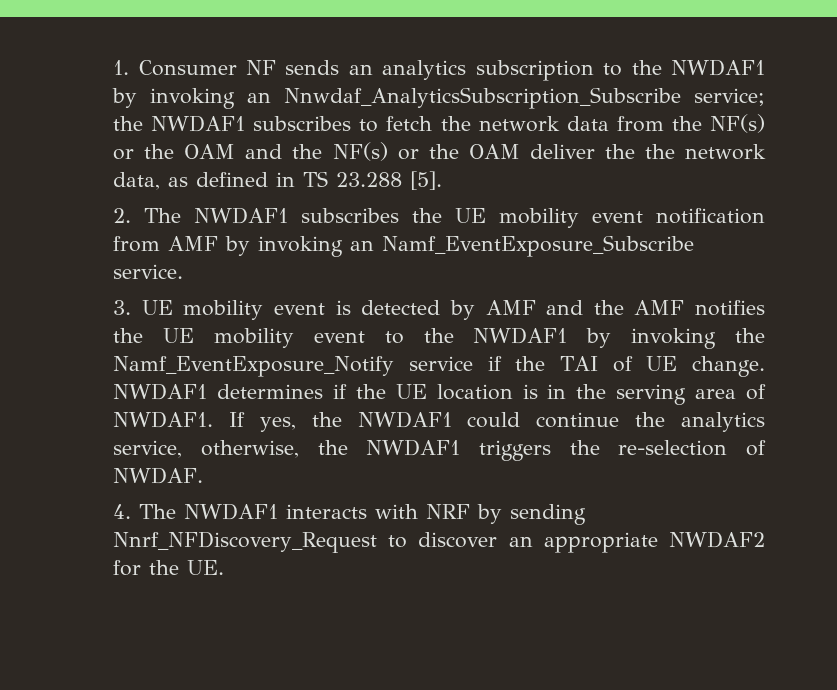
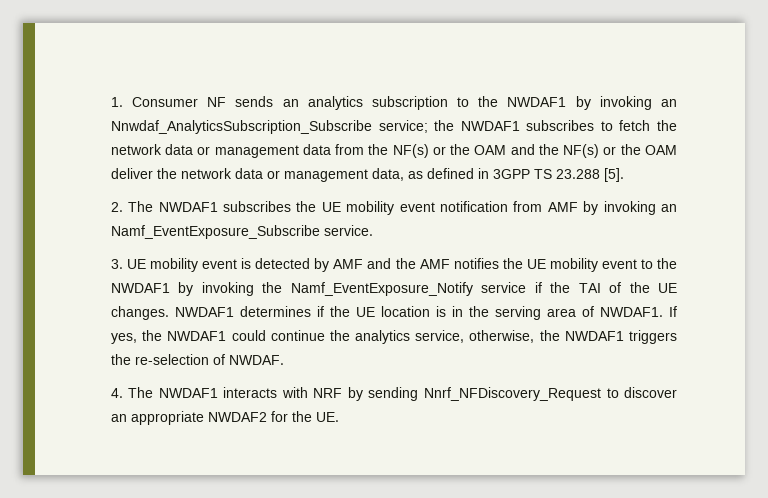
- 1. Consumer NF sends an analytics subscription to the NWDAF1 by invoking an Nnwdaf_AnalyticsSubscription_Subscribe service; the NWDAF1 subscribes to fetch the network data from the NF(s) or the OAM and the NF(s) or the OAM deliver the the network data, as defined in TS 23.288 [5].
+ 1. Consumer NF sends an analytics subscription to the NWDAF1 by invoking an Nnwdaf_AnalyticsSubscription_Subscribe service; the NWDAF1 subscribes to fetch the network data or management data from the NF(s) or the OAM and the NF(s) or the OAM deliver the network data or management data, as defined in 3GPP TS 23.288 [5].
- 3. UE mobility event is detected by AMF and the AMF notifies the UE mobility event to the NWDAF1 by invoking the Namf_EventExposure_Notify service if the TAI of UE change.
+ 3. UE mobility event is detected by AMF and the AMF notifies the UE mobility event to the NWDAF1 by invoking the Namf_EventExposure_Notify service if the TAI of the UE changes.

